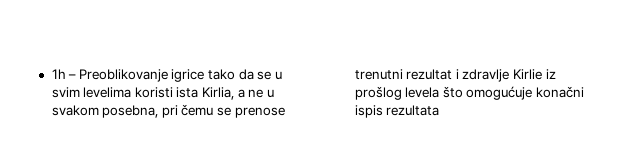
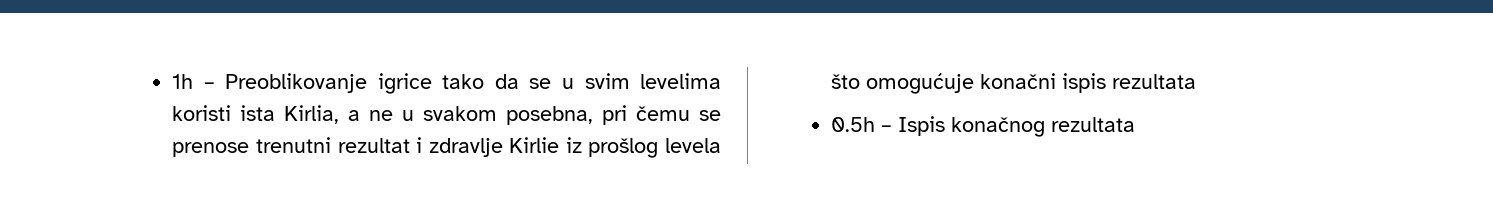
+ 0.5h – Ispis konačnog rezultata

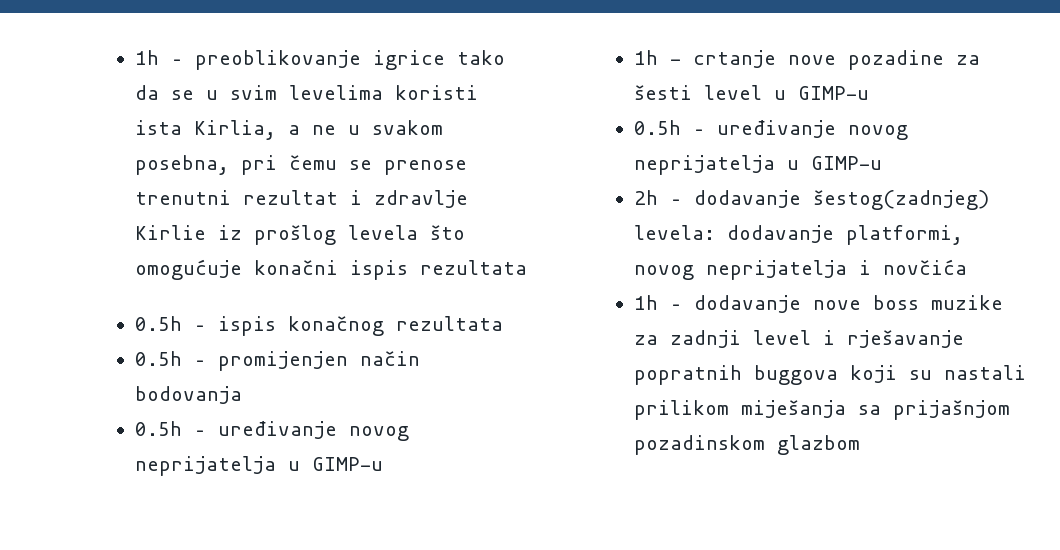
- 1h – Preoblikovanje igrice tako da se u svim levelima koristi ista Kirlia, a ne u svakom posebna, pri čemu se prenose trenutni rezultat i zdravlje Kirlie iz prošlog levela što omogućuje konačni ispis rezultata
+ 1h – preoblikovanje igrice tako da se u svim levelima koristi ista Kirlia, a ne u svakom posebna, pri čemu se prenose trenutni rezultat i zdravlje Kirlie iz prošlog levela što omogućuje konačni ispis rezultata
- 0.5h – Ispis konačnog rezultata
+ 0.5h – ispis konačnog rezultata
+ 0.5h – promijenjen način bodovanja
+ 0.5h – uređivanje novog neprijatelja u GIMP-u
+ 1h - crtanje nove pozadine za šesti level u GIMP-u
+ 0.5h – uređivanje novog neprijatelja u GIMP-u
+ 2h – dodavanje šestog(zadnjeg) levela: dodavanje platformi, novog neprijatelja i novčića
+ 1h – dodavanje nove boss muzike za zadnji level i rješavanje popratnih buggova koji su nastali prilikom miješanja sa prijašnjom pozadinskom glazbom

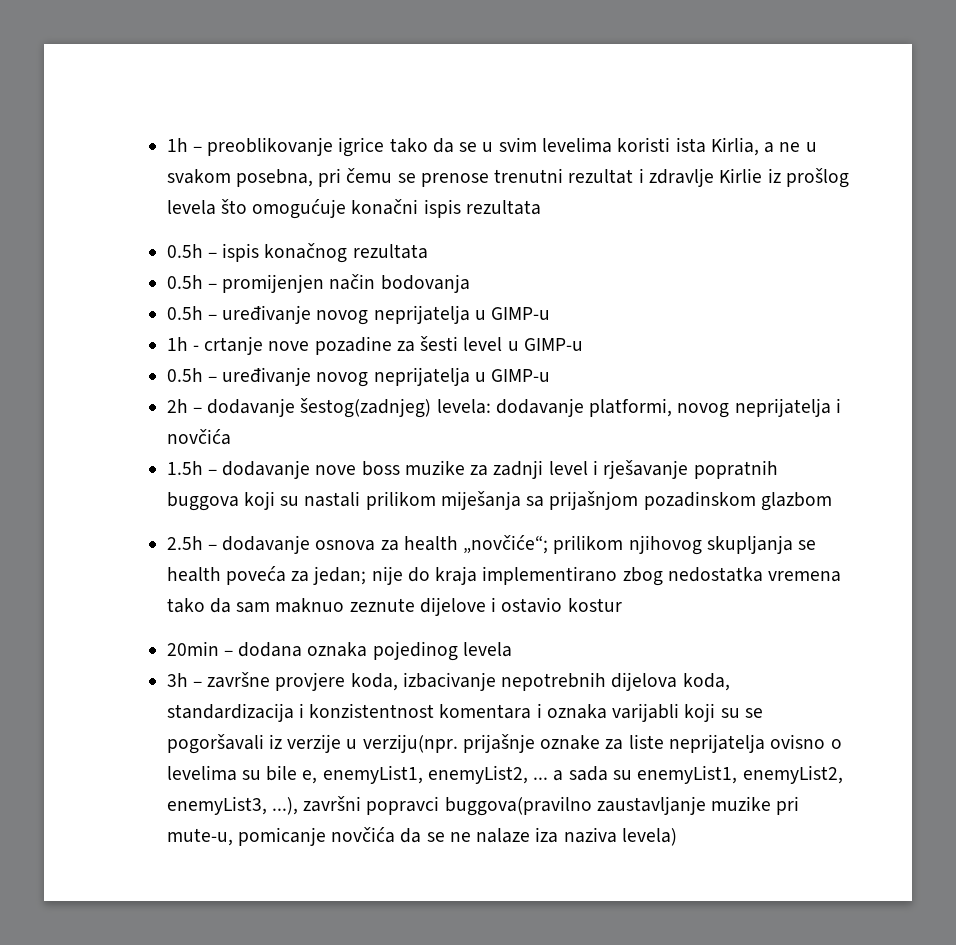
- 1h – dodavanje nove boss muzike za zadnji level i rješavanje popratnih buggova koji su nastali prilikom miješanja sa prijašnjom pozadinskom glazbom
+ 1.5h – dodavanje nove boss muzike za zadnji level i rješavanje popratnih buggova koji su nastali prilikom miješanja sa prijašnjom pozadinskom glazbom
+ 2.5h – dodavanje osnova za health „novčiće“; prilikom njihovog skupljanja se health poveća za jedan; nije do kraja implementirano zbog nedostatka vremena tako da sam maknuo zeznute dijelove i ostavio kostur
+ 20min – dodana oznaka pojedinog levela
+ 3h – završne provjere koda, izbacivanje nepotrebnih dijelova koda, standardizacija i konzistentnost komentara i oznaka varijabli koji su se pogoršavali iz verzije u verziju(npr. prijašnje oznake za liste neprijatelja ovisno o levelima su bile e, enemyList1, enemyList2, ... a sada su enemyList1, enemyList2, enemyList3, ...), završni popravci buggova(pravilno zaustavljanje muzike pri mute-u, pomicanje novčića da se ne nalaze iza naziva levela)

